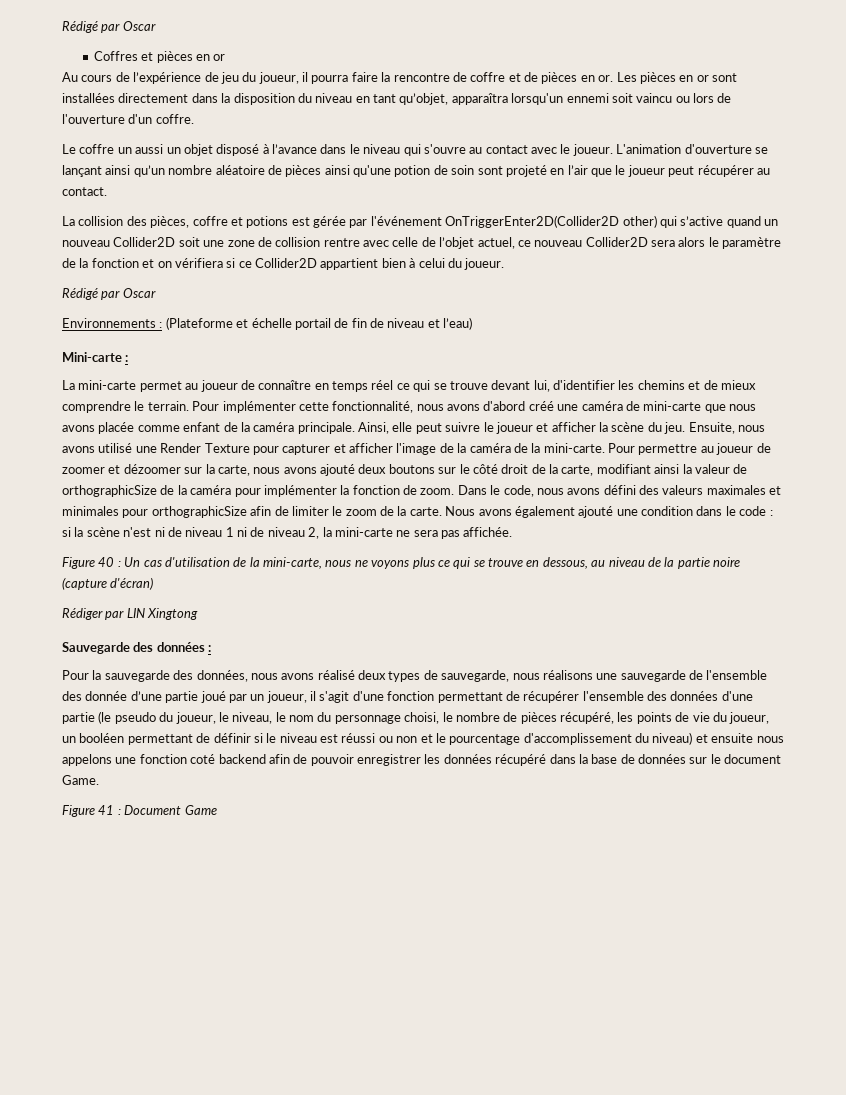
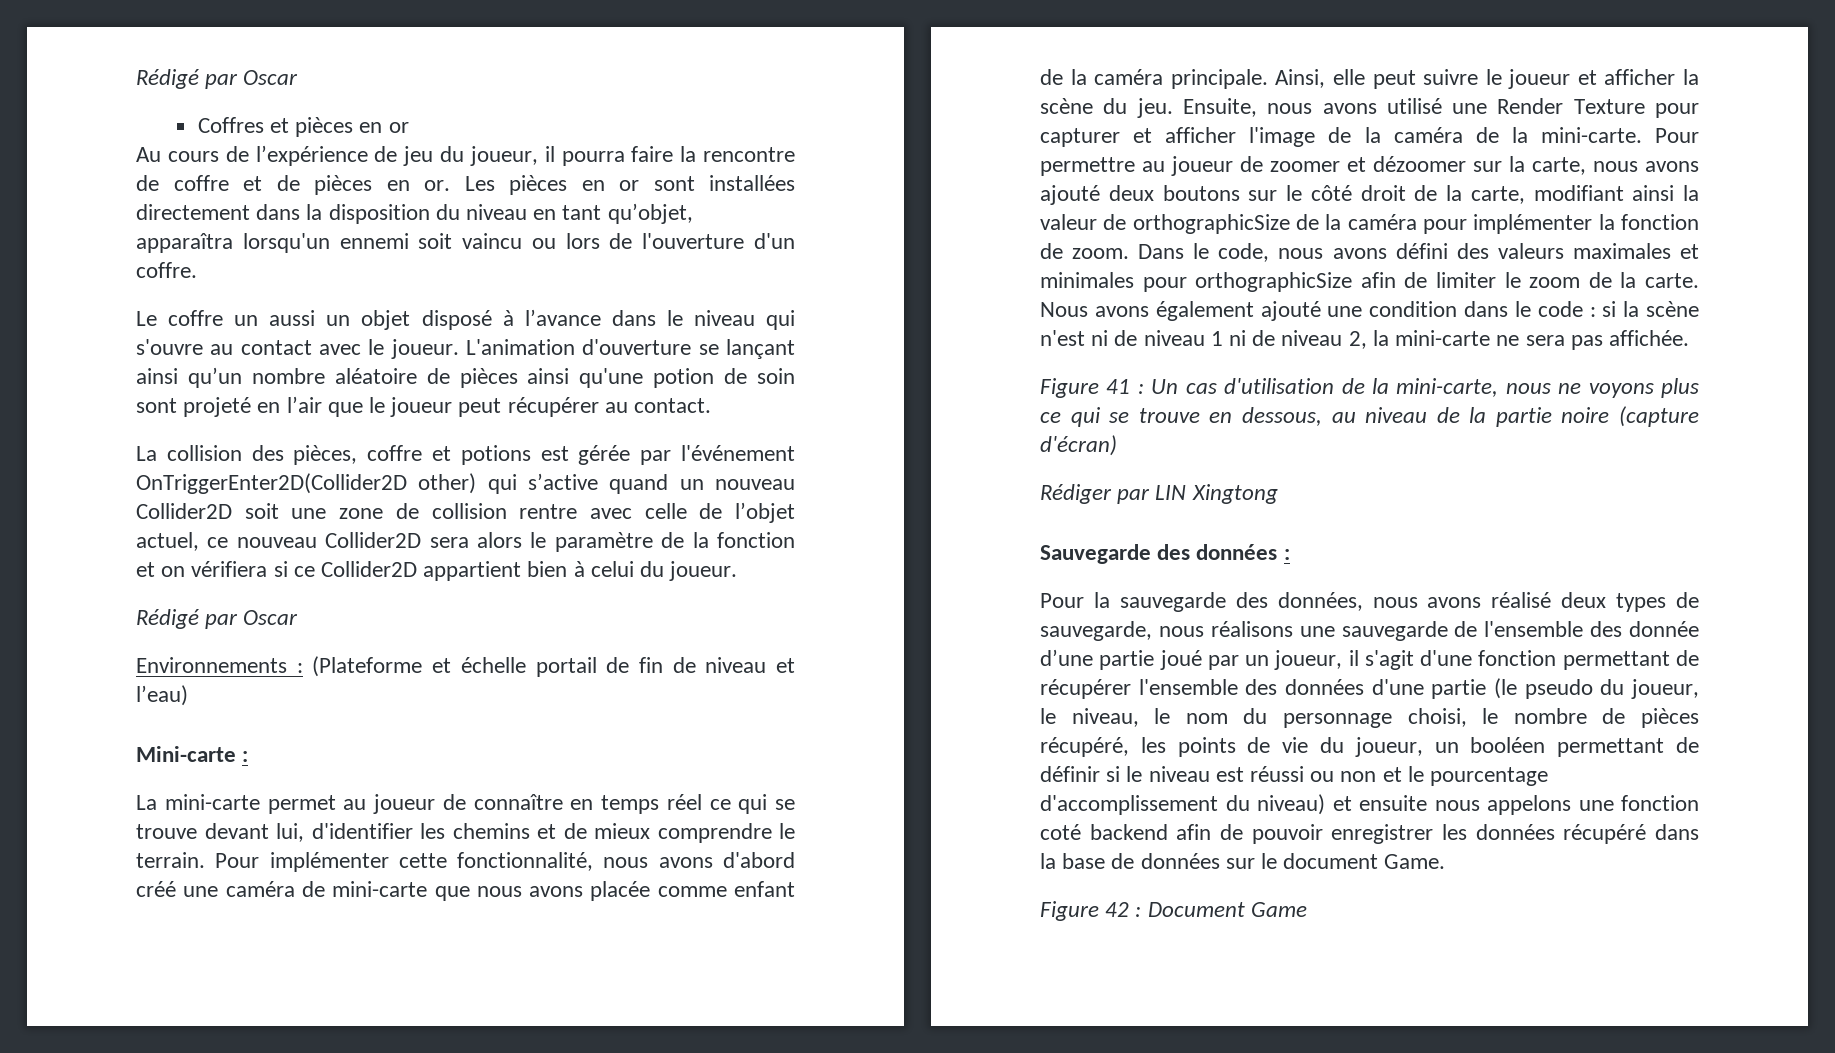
- Figure 40 : Un cas d'utilisation de la mini-carte, nous ne voyons plus ce qui se trouve en dessous, au niveau de la partie noire (capture d'écran)
+ Figure 41 : Un cas d'utilisation de la mini-carte, nous ne voyons plus ce qui se trouve en dessous, au niveau de la partie noire (capture d'écran)
- Figure 41 : Document Game
+ Figure 42 : Document Game

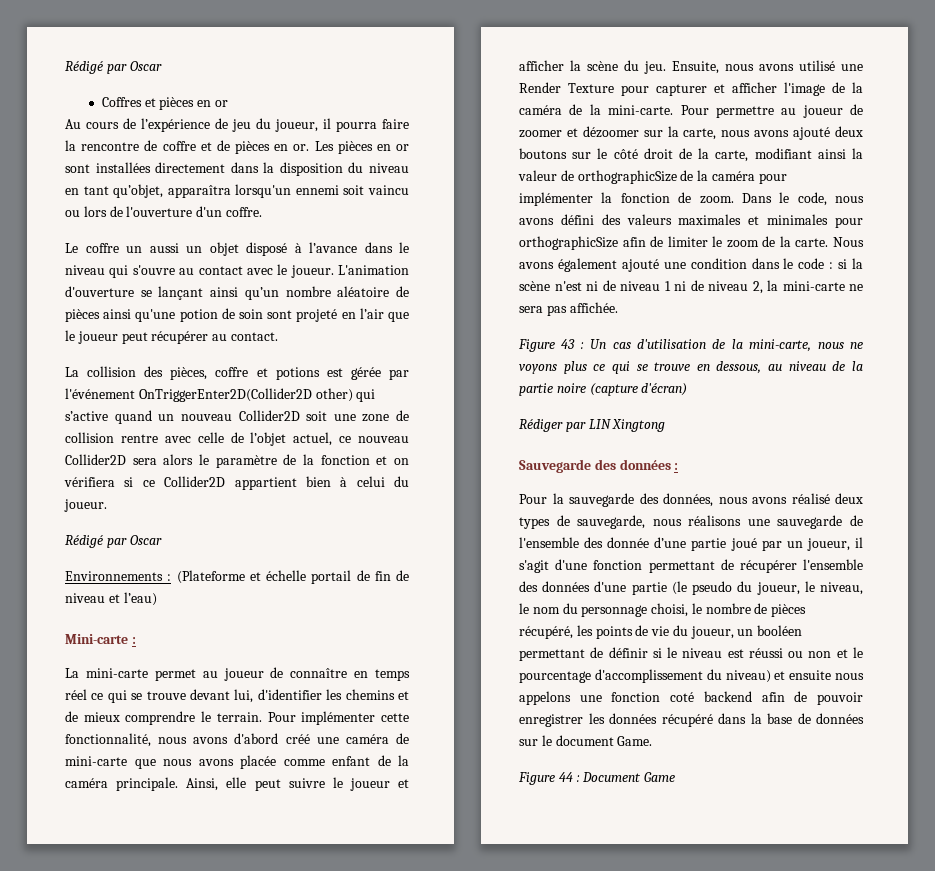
- Figure 41 : Un cas d'utilisation de la mini-carte, nous ne voyons plus ce qui se trouve en dessous, au niveau de la partie noire (capture d'écran)
+ Figure 43 : Un cas d'utilisation de la mini-carte, nous ne voyons plus ce qui se trouve en dessous, au niveau de la partie noire (capture d'écran)
- Figure 42 : Document Game
+ Figure 44 : Document Game

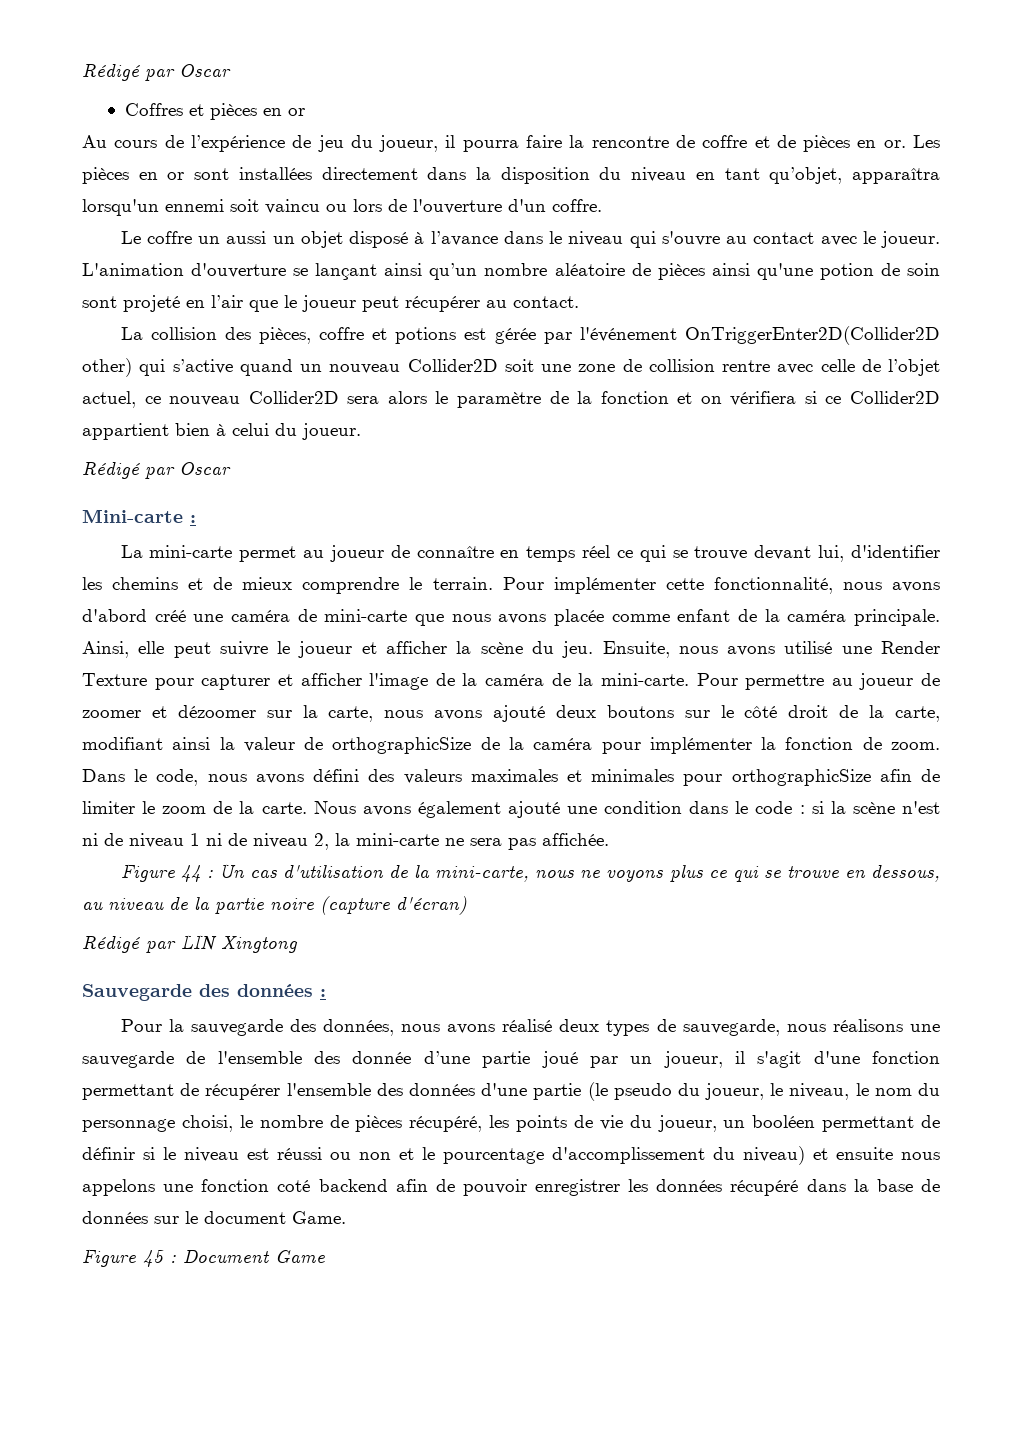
- Environnements : (Plateforme et échelle portail de fin de niveau et l’eau)
- Figure 43 : Un cas d'utilisation de la mini-carte, nous ne voyons plus ce qui se trouve en dessous, au niveau de la partie noire (capture d'écran)
+ Figure 44 : Un cas d'utilisation de la mini-carte, nous ne voyons plus ce qui se trouve en dessous, au niveau de la partie noire (capture d'écran)
- Rédiger par LIN Xingtong
+ Rédigé par LIN Xingtong
- Figure 44 : Document Game
+ Figure 45 : Document Game

